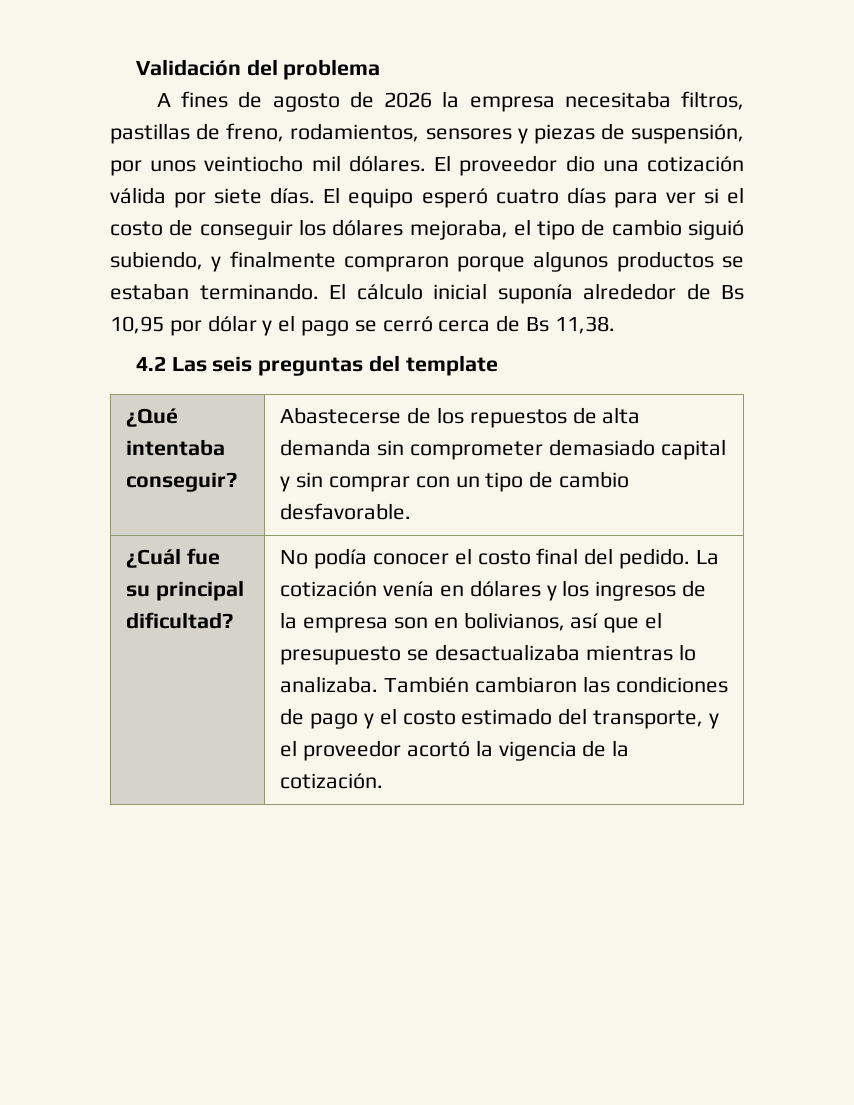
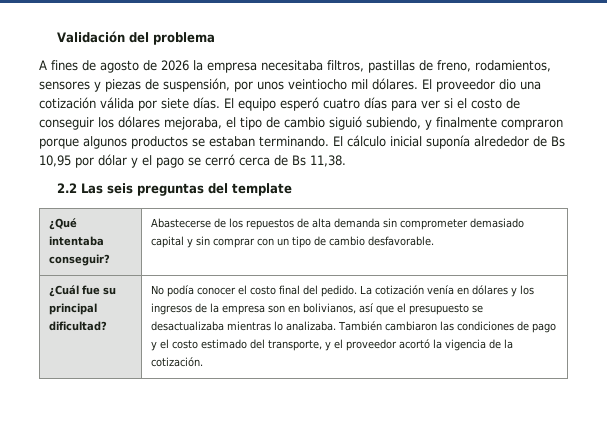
- 4.2 Las seis preguntas del template
+ 2.2 Las seis preguntas del template

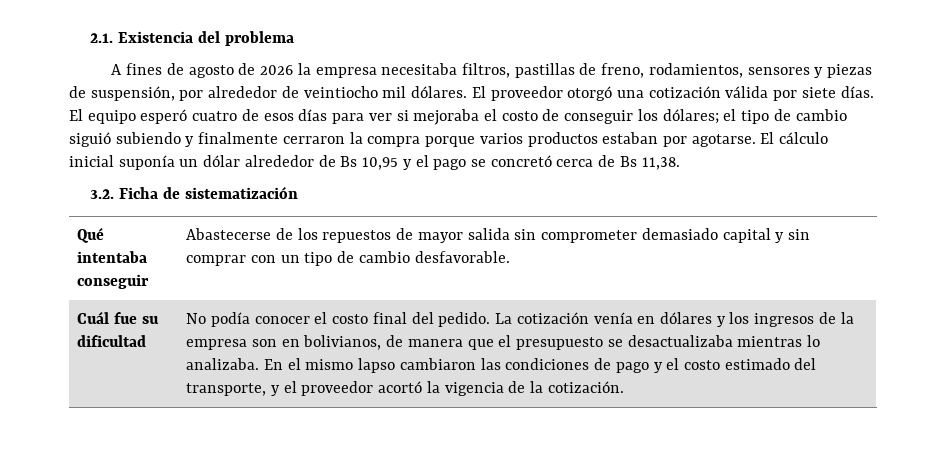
- Validación del problema
+ 2.1. Existencia del problema
- A fines de agosto de 2026 la empresa necesitaba filtros, pastillas de freno, rodamientos, sensores y piezas de suspensión, por unos veintiocho mil dólares.
+ A fines de agosto de 2026 la empresa necesitaba filtros, pastillas de freno, rodamientos, sensores y piezas de suspensión, por alrededor de veintiocho mil dólares.
- El proveedor dio una cotización válida por siete días.
+ El proveedor otorgó una cotización válida por siete días.
- El equipo esperó cuatro días para ver si el costo de conseguir los dólares mejoraba, el tipo de cambio siguió subiendo, y finalmente compraron porque algunos productos se estaban terminando.
+ El equipo esperó cuatro de esos días para ver si mejoraba el costo de conseguir los dólares; el tipo de cambio siguió subiendo y finalmente cerraron la compra porque varios productos estaban por agotarse.
- El cálculo inicial suponía alrededor de Bs 10,95 por dólar y el pago se cerró cerca de Bs 11,38.
+ El cálculo inicial suponía un dólar alrededor de Bs 10,95 y el pago se concretó cerca de Bs 11,38.
- 2.2 Las seis preguntas del template
- ¿Qué intentaba conseguir? | Abastecerse de los repuestos de alta demanda sin comprometer demasiado capital y sin comprar con un tipo de cambio desfavorable.
+ 3.2. Ficha de sistematización
+ Qué intentaba conseguir | Abastecerse de los repuestos de mayor salida sin comprometer demasiado capital y sin comprar con un tipo de cambio desfavorable.
- ¿Cuál fue su principal dificultad?
+ Cuál fue su dificultad
- La cotización venía en dólares y los ingresos de la empresa son en bolivianos, así que el presupuesto se desactualizaba mientras lo analizaba.
+ La cotización venía en dólares y los ingresos de la empresa son en bolivianos, de manera que el presupuesto se desactualizaba mientras lo analizaba.
- También cambiaron las condiciones de pago y el costo estimado del transporte, y el proveedor acortó la vigencia de la cotización.
+ En el mismo lapso cambiaron las condiciones de pago y el costo estimado del transporte, y el proveedor acortó la vigencia de la cotización.

